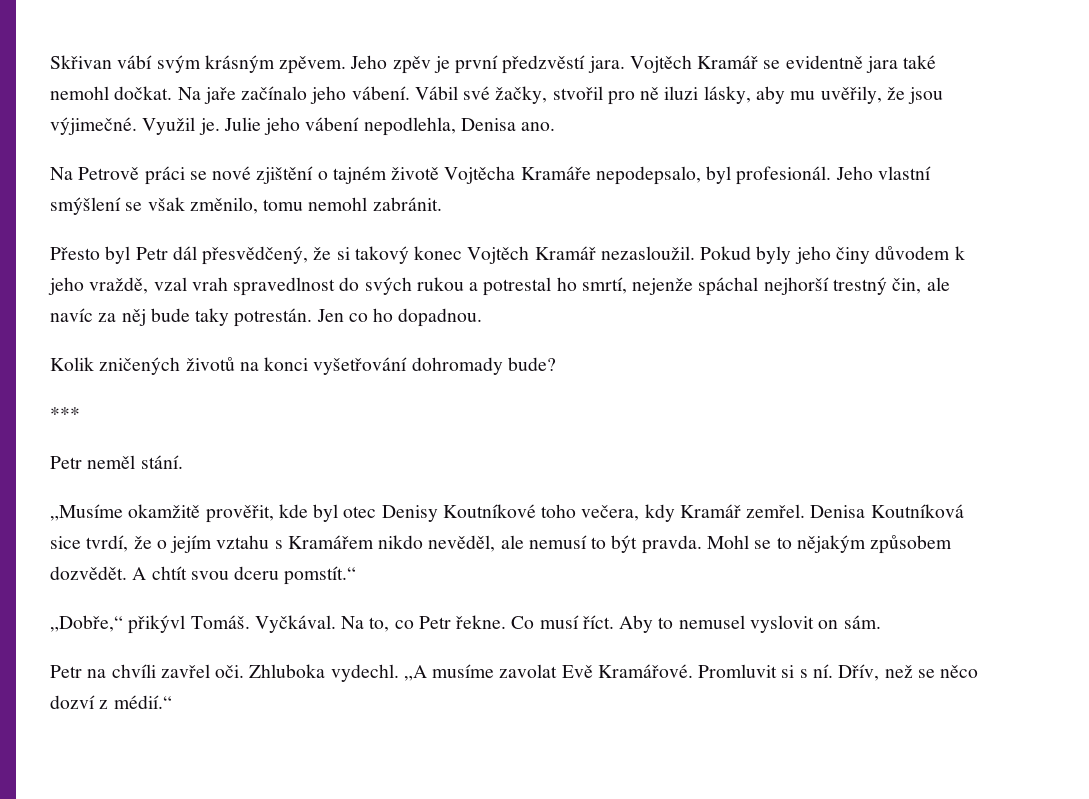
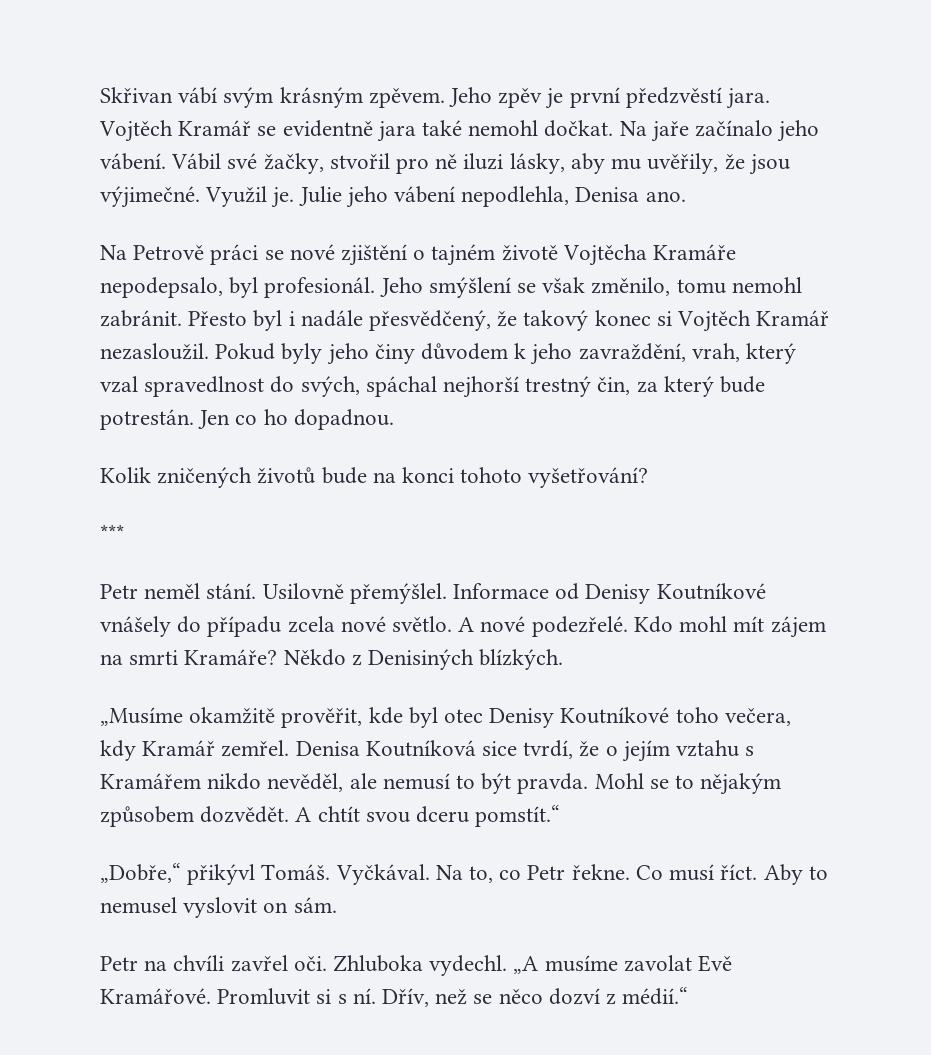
- Jeho vlastní smýšlení se však změnilo, tomu nemohl zabránit.
- Přesto byl Petr dál přesvědčený, že si takový konec Vojtěch Kramář nezasloužil.
+ Jeho smýšlení se však změnilo, tomu nemohl zabránit. Přesto byl i nadále přesvědčený, že takový konec si Vojtěch Kramář nezasloužil.
- Pokud byly jeho činy důvodem k jeho vraždě, vzal vrah spravedlnost do svých rukou a potrestal ho smrtí, nejenže spáchal nejhorší trestný čin, ale navíc za něj bude taky potrestán.
+ Pokud byly jeho činy důvodem k jeho zavraždění, vrah, který vzal spravedlnost do svých, spáchal nejhorší trestný čin, za který bude potrestán.
- Kolik zničených životů na konci vyšetřování dohromady bude?
+ Kolik zničených životů bude na konci tohoto vyšetřování?
+ Usilovně přemýšlel. Informace od Denisy Koutníkové vnášely do případu zcela nové světlo. A nové podezřelé. Kdo mohl mít zájem na smrti Kramáře? Někdo z Denisiných blízkých.

